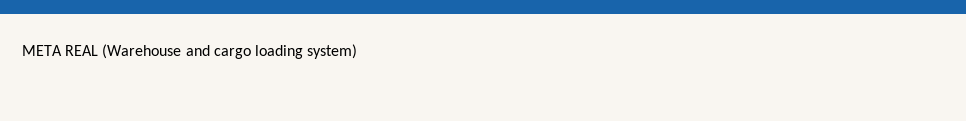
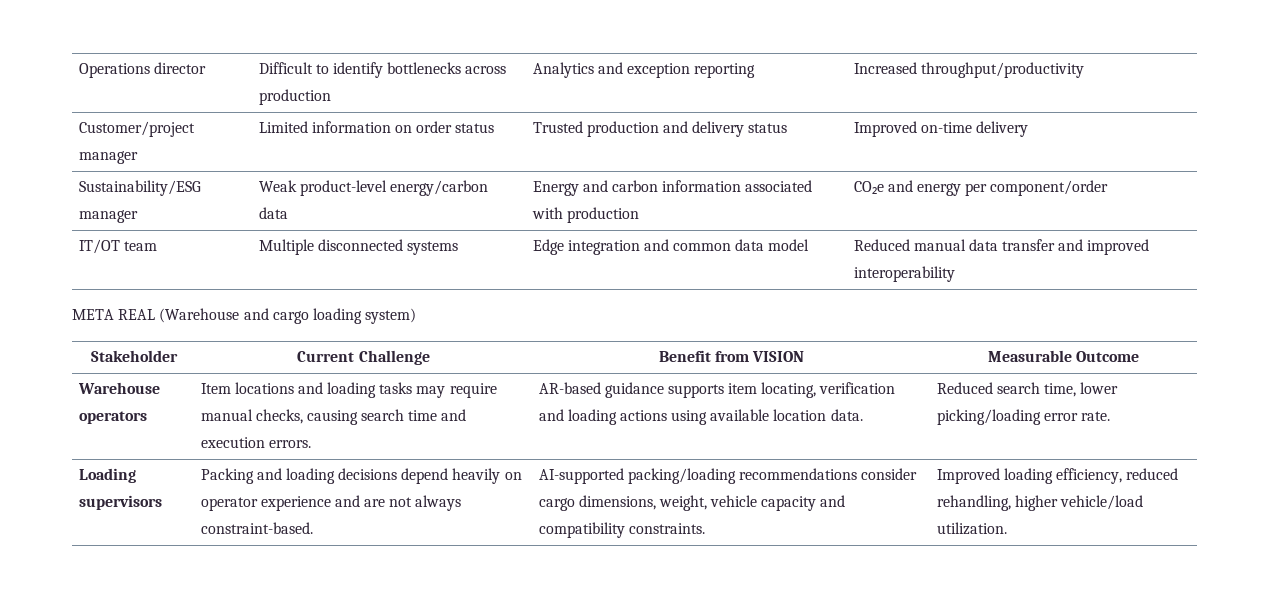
+ Operations director | Difficult to identify bottlenecks across production | Analytics and exception reporting | Increased throughput/productivity
+ Customer/project manager | Limited information on order status | Trusted production and delivery status | Improved on-time delivery
+ Sustainability/ESG manager | Weak product-level energy/carbon data | Energy and carbon information associated with production | CO₂e and energy per component/order
+ IT/OT team | Multiple disconnected systems | Edge integration and common data model | Reduced manual data transfer and improved interoperability
+ Stakeholder | Current Challenge | Benefit from VISION | Measurable Outcome
+ Warehouse operators | Item locations and loading tasks may require manual checks, causing search time and execution errors. | AR-based guidance supports item locating, verification and loading actions using available location data. | Reduced search time, lower picking/loading error rate.
+ Loading supervisors | Packing and loading decisions depend heavily on operator experience and are not always constraint-based. | AI-supported packing/loading recommendations consider cargo dimensions, weight, vehicle capacity and compatibility constraints. | Improved loading efficiency, reduced rehandling, higher vehicle/load utilization.

